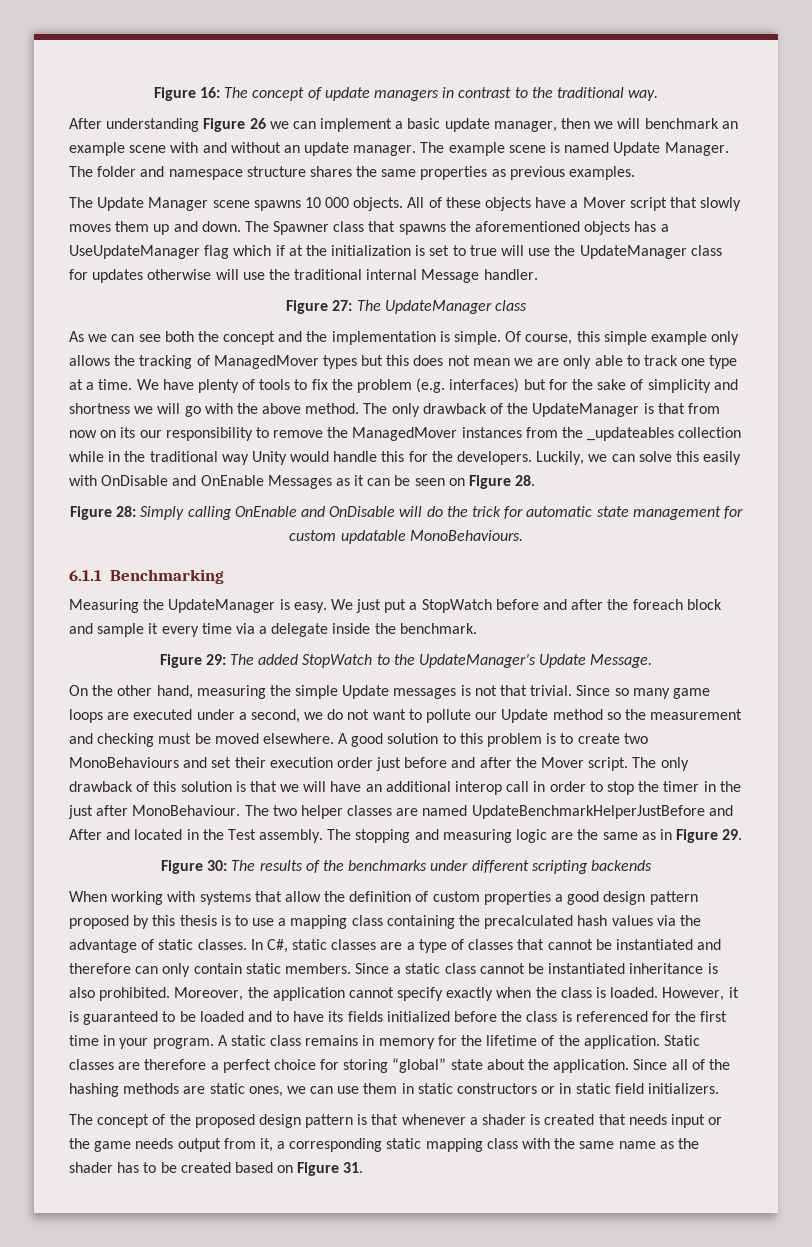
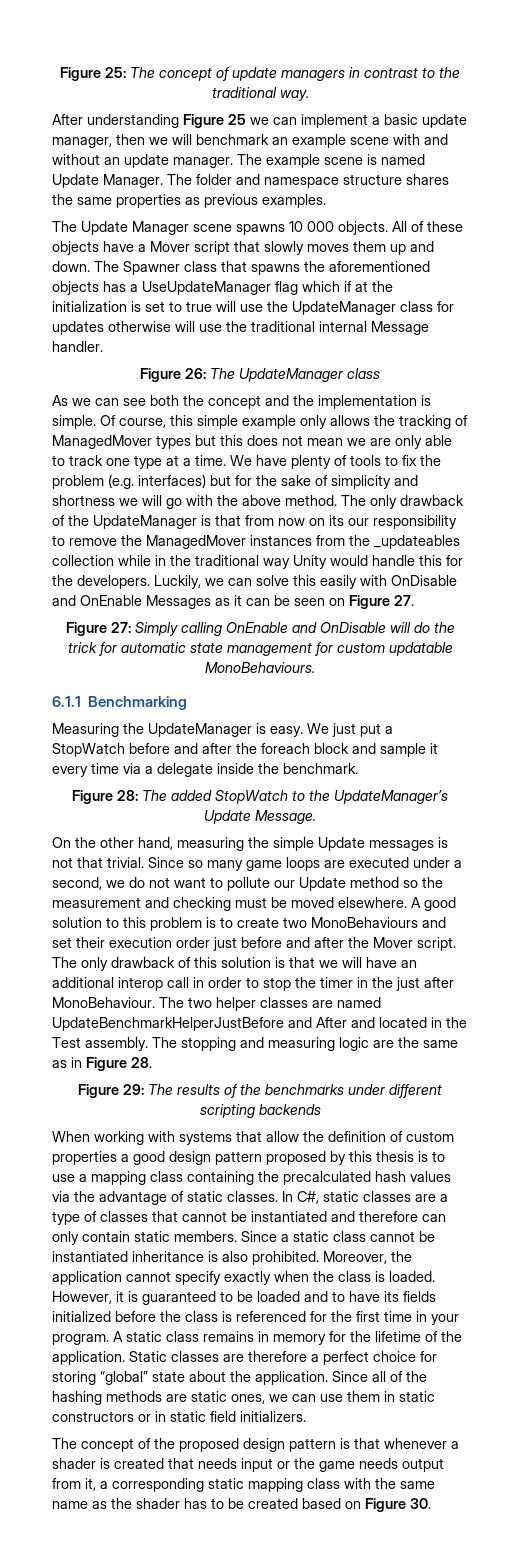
- Figure 16: The concept of update managers in contrast to the traditional way.
+ Figure 25: The concept of update managers in contrast to the traditional way.
- After understanding Figure 26 we can implement a basic update manager, then we will benchmark an example scene with and without an update manager.
+ After understanding Figure 25 we can implement a basic update manager, then we will benchmark an example scene with and without an update manager.
- Figure 27: The UpdateManager class
+ Figure 26: The UpdateManager class
- Luckily, we can solve this easily with OnDisable and OnEnable Messages as it can be seen on Figure 28.
- Figure 28: Simply calling OnEnable and OnDisable will do the trick for automatic state management for custom updatable MonoBehaviours.
+ Luckily, we can solve this easily with OnDisable and OnEnable Messages as it can be seen on Figure 27.
+ Figure 27: Simply calling OnEnable and OnDisable will do the trick for automatic state management for custom updatable MonoBehaviours.
- Figure 29: The added StopWatch to the UpdateManager’s Update Message.
+ Figure 28: The added StopWatch to the UpdateManager’s Update Message.
- The stopping and measuring logic are the same as in Figure 29.
- Figure 30: The results of the benchmarks under different scripting backends
+ The stopping and measuring logic are the same as in Figure 28.
+ Figure 29: The results of the benchmarks under different scripting backends
- The concept of the proposed design pattern is that whenever a shader is created that needs input or the game needs output from it, a corresponding static mapping class with the same name as the shader has to be created based on Figure 31.
+ The concept of the proposed design pattern is that whenever a shader is created that needs input or the game needs output from it, a corresponding static mapping class with the same name as the shader has to be created based on Figure 30.

